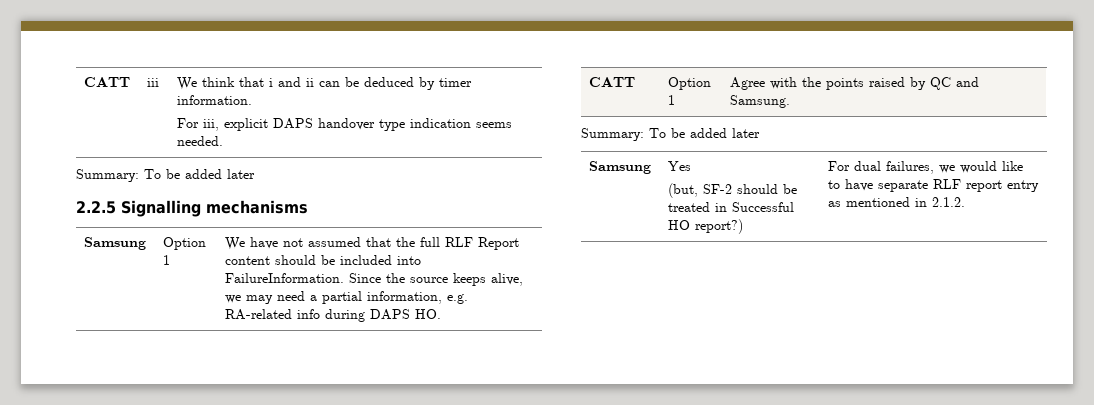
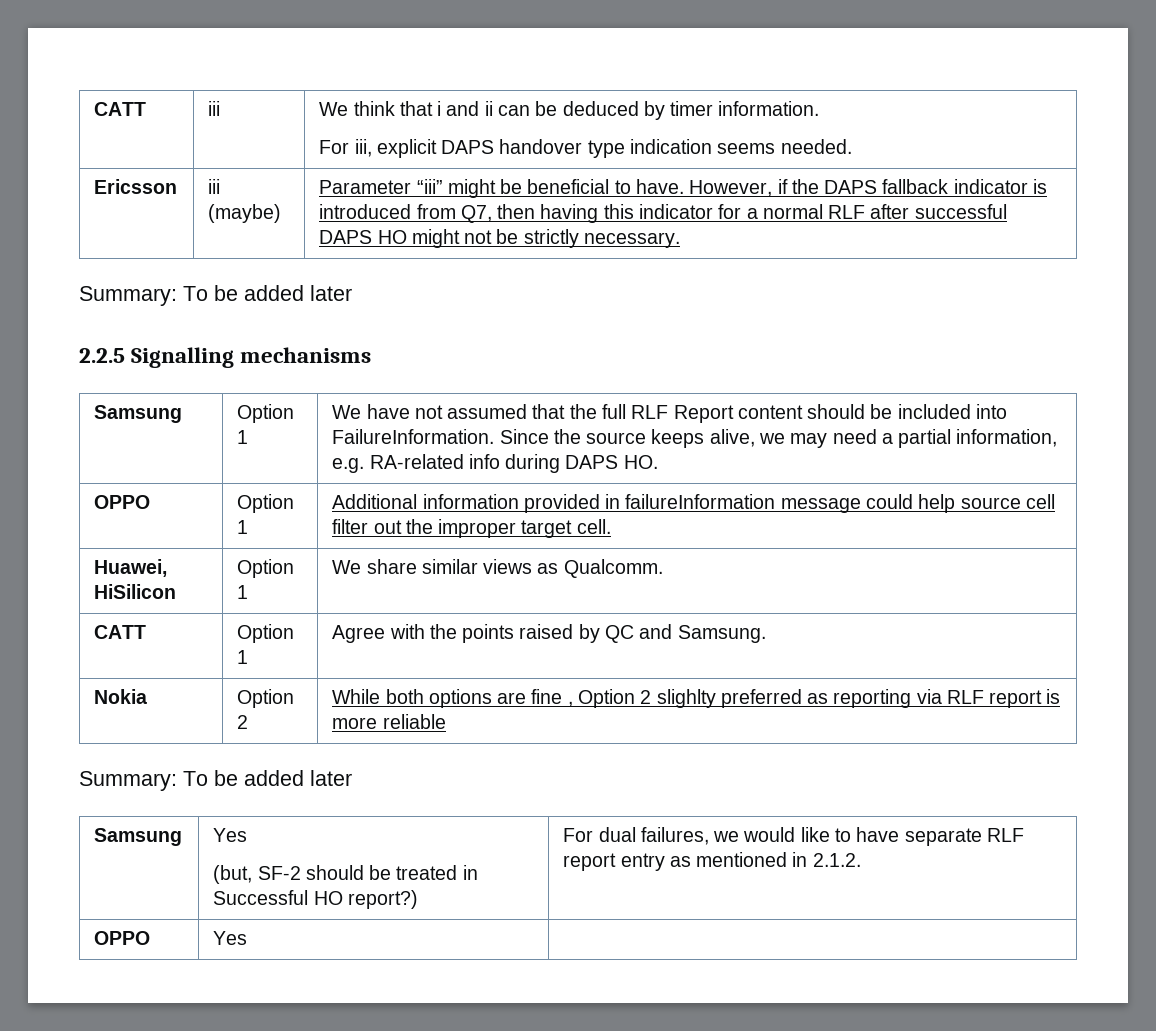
+ Ericsson | iii (maybe) | Parameter “iii” might be beneficial to have. However, if the DAPS fallback indicator is introduced from Q7, then having this indicator for a normal RLF after successful DAPS HO might not be strictly necessary.
+ OPPO | Option 1 | Additional information provided in failureInformation message could help source cell filter out the improper target cell.
+ Huawei, HiSilicon | Option 1 | We share similar views as Qualcomm.
+ Nokia | Option 2 | While both options are fine , Option 2 slighlty preferred as reporting via RLF report is more reliable
+ OPPO | Yes |

